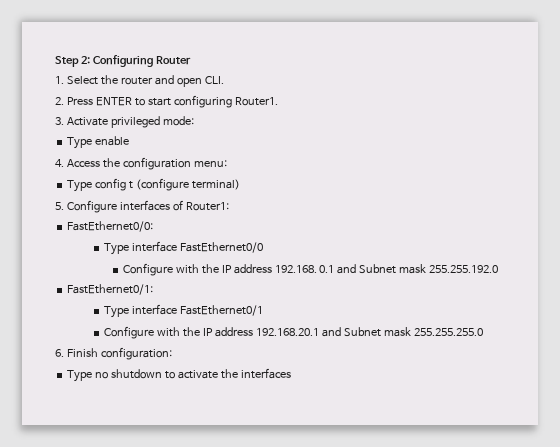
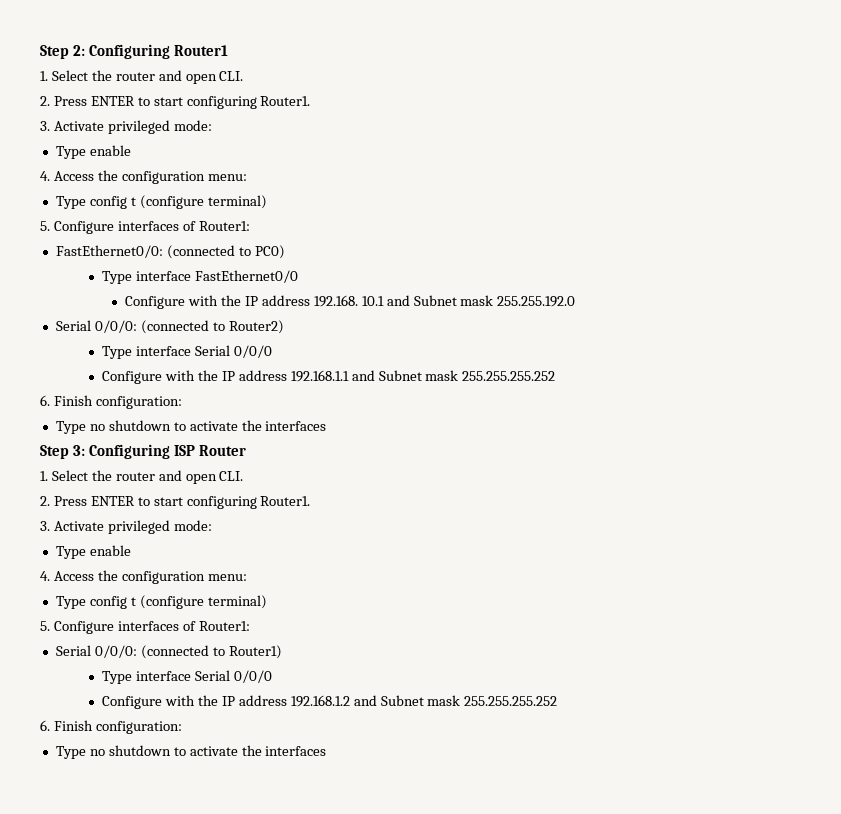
- Step 2: Configuring Router
+ Step 2: Configuring Router1
+ 1. Select the router and open CLI.
+ 2. Press ENTER to start configuring Router1.
+ 3. Activate privileged mode:
+ Type enable
+ 4. Access the configuration menu:
+ Type config t (configure terminal)
+ 5. Configure interfaces of Router1:
+ FastEthernet0/0: (connected to PC0)
+ Type interface FastEthernet0/0
+ Configure with the IP address 192.168. 10.1 and Subnet mask 255.255.192.0
+ Serial 0/0/0: (connected to Router2)
+ Type interface Serial 0/0/0
+ Configure with the IP address 192.168.1.1 and Subnet mask 255.255.255.252
+ 6. Finish configuration:
+ Type no shutdown to activate the interfaces
+ Step 3: Configuring ISP Router
- FastEthernet0/0:
- Type interface FastEthernet0/0
- Configure with the IP address 192.168. 0.1 and Subnet mask 255.255.192.0
- FastEthernet0/1:
- Type interface FastEthernet0/1
- Configure with the IP address 192.168.20.1 and Subnet mask 255.255.255.0
+ Serial 0/0/0: (connected to Router1)
+ Type interface Serial 0/0/0
+ Configure with the IP address 192.168.1.2 and Subnet mask 255.255.255.252

